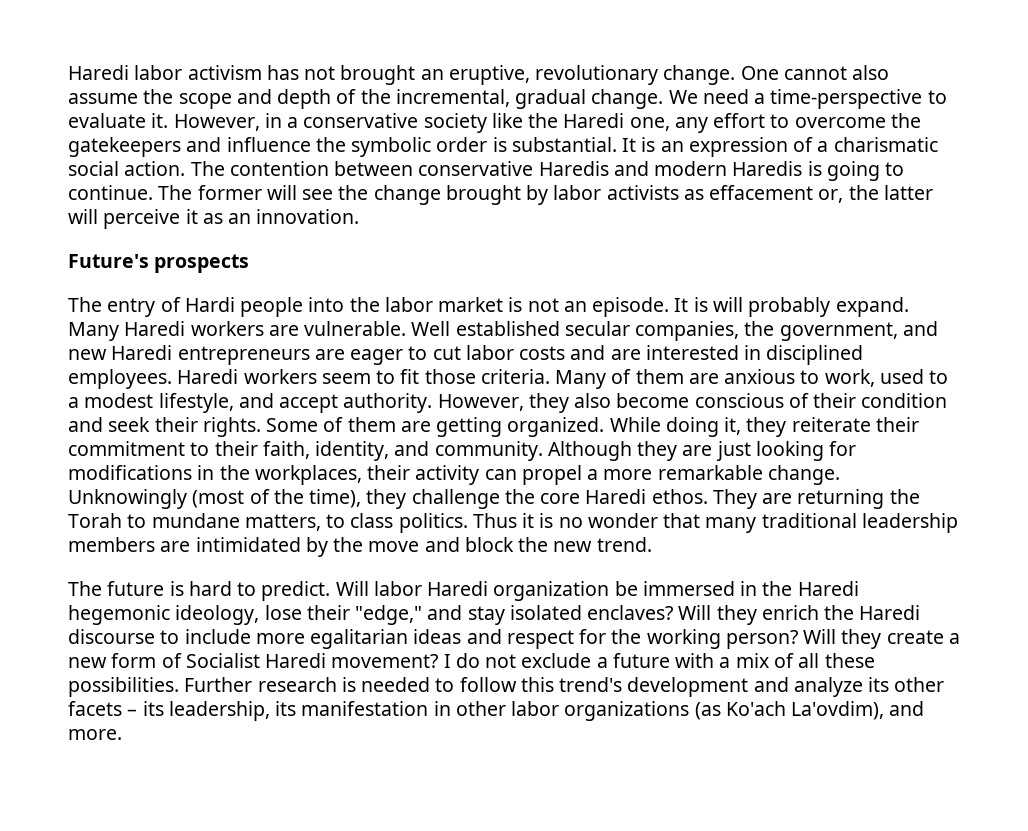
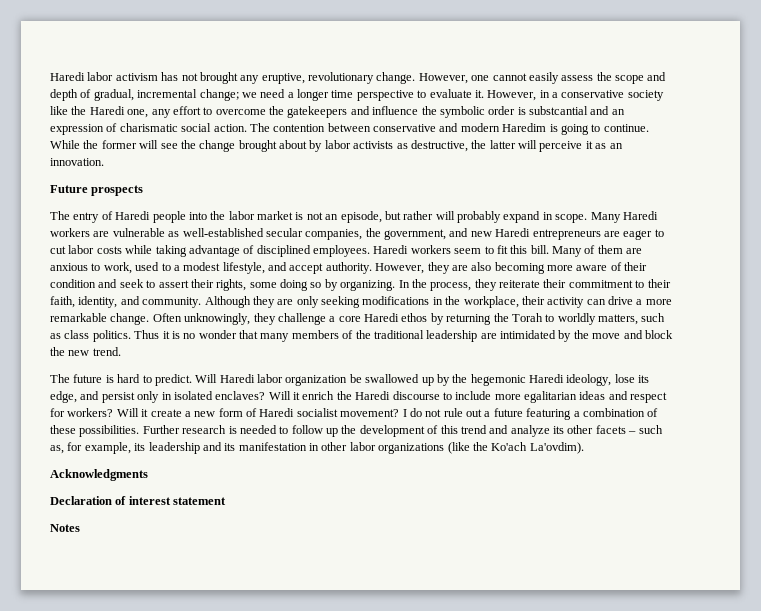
- Haredi labor activism has not brought an eruptive, revolutionary change.
+ Haredi labor activism has not brought any eruptive, revolutionary change.
- One cannot also assume the scope and depth of the incremental, gradual change. We need a time-perspective to evaluate it.
+ However, one cannot easily assess the scope and depth of gradual, incremental change; we need a longer time perspective to evaluate it.
- However, in a conservative society like the Haredi one, any effort to overcome the gatekeepers and influence the symbolic order is substantial. It is an expression of a charismatic social action.
+ However, in a conservative society like the Haredi one, any effort to overcome the gatekeepers and influence the symbolic order is substcantial and an expression of charismatic social action.
- The contention between conservative Haredis and modern Haredis is going to continue.
+ The contention between conservative and modern Haredim is going to continue.
- The former will see the change brought by labor activists as effacement or, the latter will perceive it as an innovation.
+ While the former will see the change brought about by labor activists as destructive, the latter will perceive it as an innovation.
- Future's prospects
+ Future prospects
- The entry of Hardi people into the labor market is not an episode. It is will probably expand.
+ The entry of Haredi people into the labor market is not an episode, but rather will probably expand in scope.
- Many Haredi workers are vulnerable. Well established secular companies, the government, and new Haredi entrepreneurs are eager to cut labor costs and are interested in disciplined employees.
+ Many Haredi workers are vulnerable as well-established secular companies, the government, and new Haredi entrepreneurs are eager to cut labor costs while taking advantage of disciplined employees.
- Haredi workers seem to fit those criteria.
+ Haredi workers seem to fit this bill.
- However, they also become conscious of their condition and seek their rights. Some of them are getting organized. While doing it, they reiterate their commitment to their faith, identity, and community.
+ However, they are also becoming more aware of their condition and seek to assert their rights, some doing so by organizing. In the process, they reiterate their commitment to their faith, identity, and community.
- Although they are just looking for modifications in the workplaces, their activity can propel a more remarkable change.
+ Although they are only seeking modifications in the workplace, their activity can drive a more remarkable change.
- Unknowingly (most of the time), they challenge the core Haredi ethos. They are returning the Torah to mundane matters, to class politics.
+ Often unknowingly, they challenge a core Haredi ethos by returning the Torah to worldly matters, such as class politics.
- Thus it is no wonder that many traditional leadership members are intimidated by the move and block the new trend.
+ Thus it is no wonder that many members of the traditional leadership are intimidated by the move and block the new trend.
- Will labor Haredi organization be immersed in the Haredi hegemonic ideology, lose their "edge," and stay isolated enclaves?
+ Will Haredi labor organization be swallowed up by the hegemonic Haredi ideology, lose its edge, and persist only in isolated enclaves?
- Will they enrich the Haredi discourse to include more egalitarian ideas and respect for the working person? Will they create a new form of Socialist Haredi movement?
+ Will it enrich the Haredi discourse to include more egalitarian ideas and respect for workers? Will it create a new form of Haredi socialist movement?
- I do not exclude a future with a mix of all these possibilities.
+ I do not rule out a future featuring a combination of these possibilities.
- Further research is needed to follow this trend's development and analyze its other facets – its leadership, its manifestation in other labor organizations (as Ko'ach La'ovdim), and more.
+ Further research is needed to follow up the development of this trend and analyze its other facets – such as, for example, its leadership and its manifestation in other labor organizations (like the Ko'ach La'ovdim).
+ Acknowledgments
+ Declaration of interest statement
+ Notes

